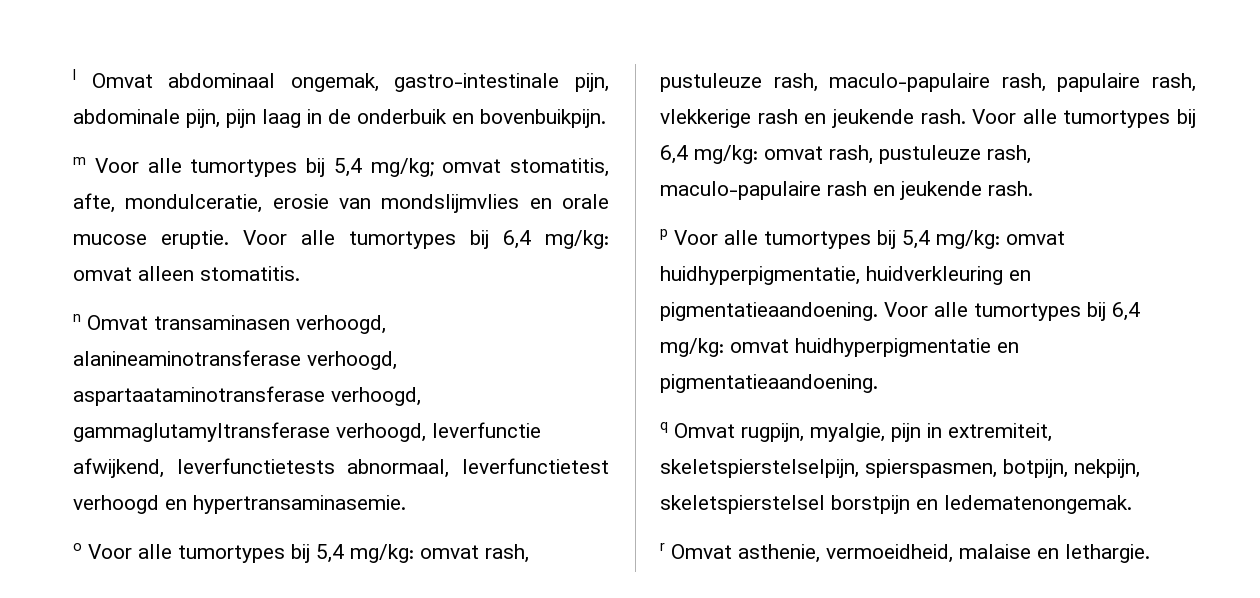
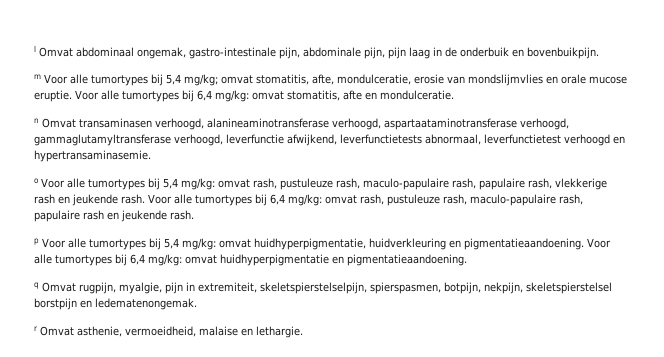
- Voor alle tumortypes bij 6,4 mg/kg: omvat alleen stomatitis.
+ Voor alle tumortypes bij 6,4 mg/kg: omvat stomatitis, afte en mondulceratie.
- Voor alle tumortypes bij 6,4 mg/kg: omvat rash, pustuleuze rash, maculo-papulaire rash en jeukende rash.
+ Voor alle tumortypes bij 6,4 mg/kg: omvat rash, pustuleuze rash, maculo-papulaire rash, papulaire rash en jeukende rash.

